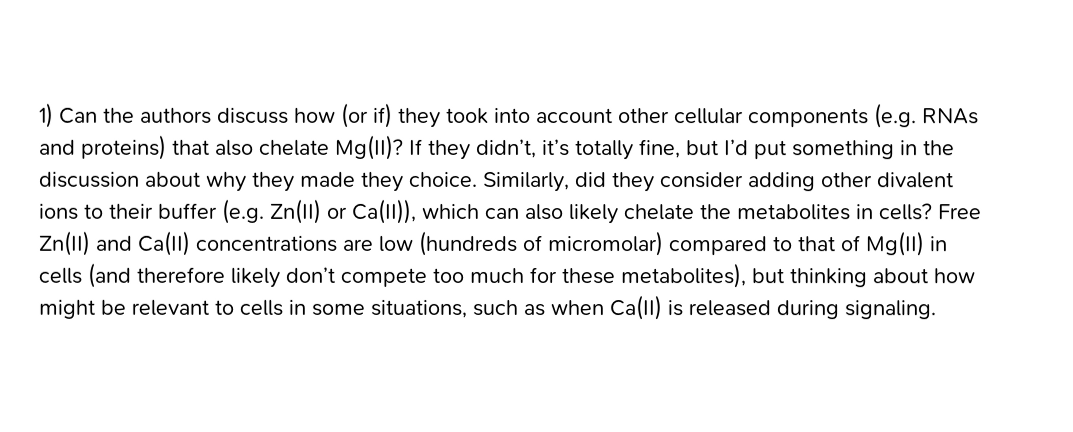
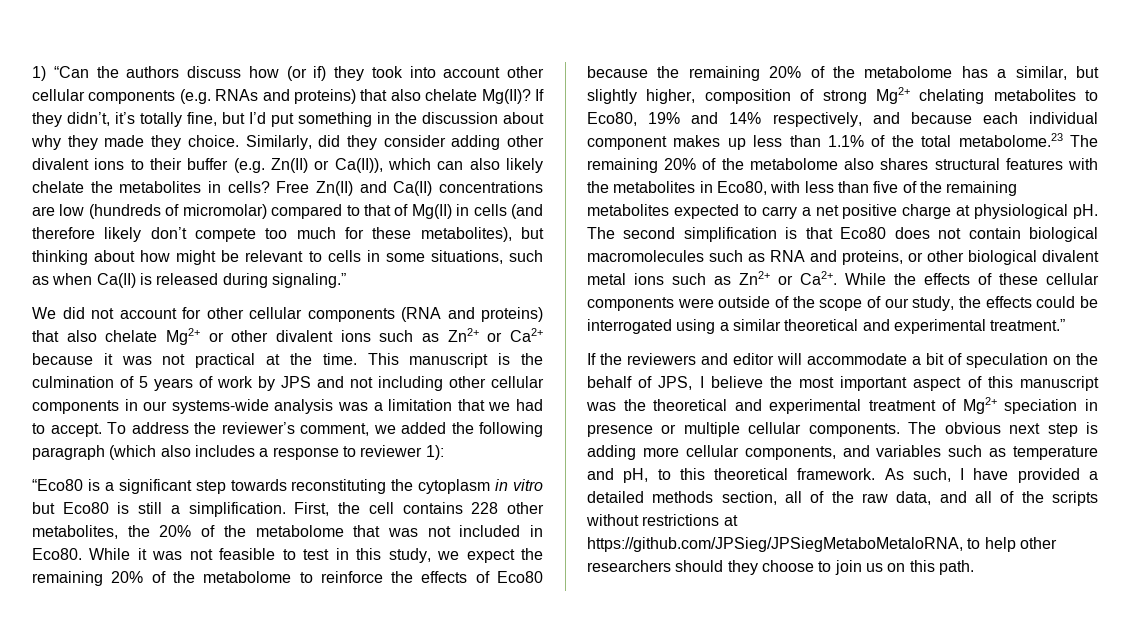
- 1) Can the authors discuss how (or if) they took into account other cellular components (e.g. RNAs and proteins) that also chelate Mg(II)?
+ 1) “Can the authors discuss how (or if) they took into account other cellular components (e.g. RNAs and proteins) that also chelate Mg(II)?
- Free Zn(II) and Ca(II) concentrations are low (hundreds of micromolar) compared to that of Mg(II) in cells (and therefore likely don’t compete too much for these metabolites), but thinking about how might be relevant to cells in some situations, such as when Ca(II) is released during signaling.
+ Free Zn(II) and Ca(II) concentrations are low (hundreds of micromolar) compared to that of Mg(II) in cells (and therefore likely don’t compete too much for these metabolites), but thinking about how might be relevant to cells in some situations, such as when Ca(II) is released during signaling.”
+ We did not account for other cellular components (RNA and proteins) that also chelate Mg2+ or other divalent ions such as Zn2+ or Ca2+ because it was not practical at the time. This manuscript is the culmination of 5 years of work by JPS and not including other cellular components in our systems-wide analysis was a limitation that we had to accept. To address the reviewer’s comment, we added the following paragraph (which also includes a response to reviewer 1):
+ “Eco80 is a significant step towards reconstituting the cytoplasm in vitro but Eco80 is still a simplification. First, the cell contains 228 other metabolites, the 20% of the metabolome that was not included in Eco80. While it was not feasible to test in this study, we expect the remaining 20% of the metabolome to reinforce the effects of Eco80 because the remaining 20% of the metabolome has a similar, but slightly higher, composition of strong Mg2+ chelating metabolites to Eco80, 19% and 14% respectively, and because each individual component makes up less than 1.1% of the total metabolome.23 The remaining 20% of the metabolome also shares structural features with the metabolites in Eco80, with less than five of the remaining metabolites expected to carry a net positive charge at physiological pH. The second simplification is that Eco80 does not contain biological macromolecules such as RNA and proteins, or other biological divalent metal ions such as Zn2+ or Ca2+. While the effects of these cellular components were outside of the scope of our study, the effects could be interrogated using a similar theoretical and experimental treatment.”
+ If the reviewers and editor will accommodate a bit of speculation on the behalf of JPS, I believe the most important aspect of this manuscript was the theoretical and experimental treatment of Mg2+ speciation in presence or multiple cellular components. The obvious next step is adding more cellular components, and variables such as temperature and pH, to this theoretical framework. As such, I have provided a detailed methods section, all of the raw data, and all of the scripts without restrictions at https://github.com/JPSieg/JPSiegMetaboMetaloRNA, to help other researchers should they choose to join us on this path.

